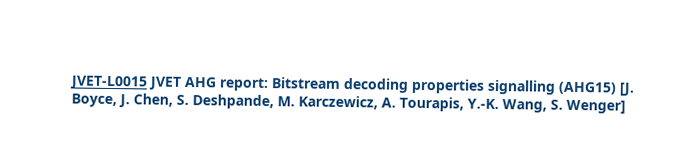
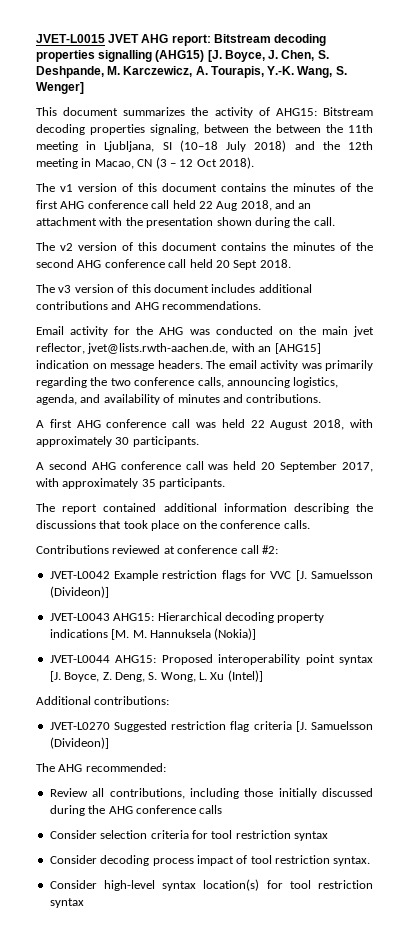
+ This document summarizes the activity of AHG15: Bitstream decoding properties signaling, between the between the 11th meeting in Ljubljana, SI (10–18 July 2018) and the 12th meeting in Macao, CN (3 – 12 Oct 2018).
+ The v1 version of this document contains the minutes of the first AHG conference call held 22 Aug 2018, and an attachment with the presentation shown during the call.
+ The v2 version of this document contains the minutes of the second AHG conference call held 20 Sept 2018.
+ The v3 version of this document includes additional contributions and AHG recommendations.
+ Email activity for the AHG was conducted on the main jvet reflector, jvet@lists.rwth-aachen.de, with an [AHG15] indication on message headers. The email activity was primarily regarding the two conference calls, announcing logistics, agenda, and availability of minutes and contributions.
+ A first AHG conference call was held 22 August 2018, with approximately 30 participants.
+ A second AHG conference call was held 20 September 2017, with approximately 35 participants.
+ The report contained additional information describing the discussions that took place on the conference calls.
+ Contributions reviewed at conference call #2:
+ JVET-L0042 Example restriction flags for VVC [J. Samuelsson (Divideon)]
+ JVET-L0043 AHG15: Hierarchical decoding property indications [M. M. Hannuksela (Nokia)]
+ JVET-L0044 AHG15: Proposed interoperability point syntax [J. Boyce, Z. Deng, S. Wong, L. Xu (Intel)]
+ Additional contributions:
+ JVET-L0270 Suggested restriction flag criteria [J. Samuelsson (Divideon)]
+ The AHG recommended:
+ Review all contributions, including those initially discussed during the AHG conference calls
+ Consider selection criteria for tool restriction syntax
+ Consider decoding process impact of tool restriction syntax.
+ Consider high-level syntax location(s) for tool restriction syntax

